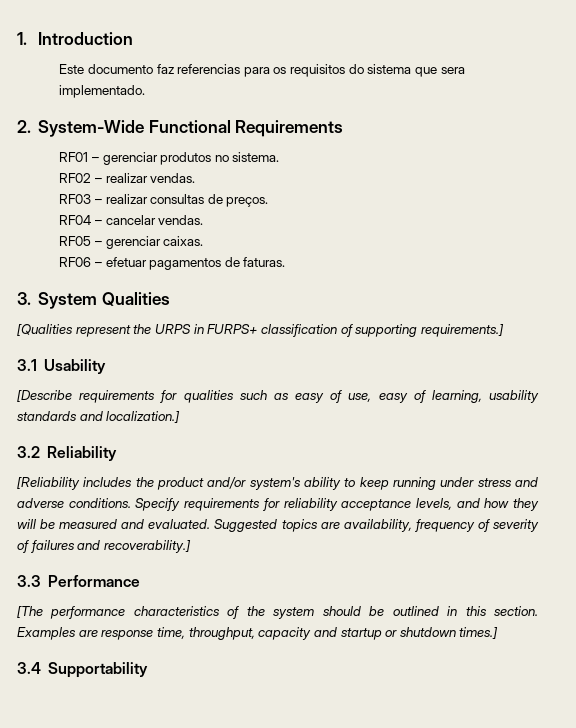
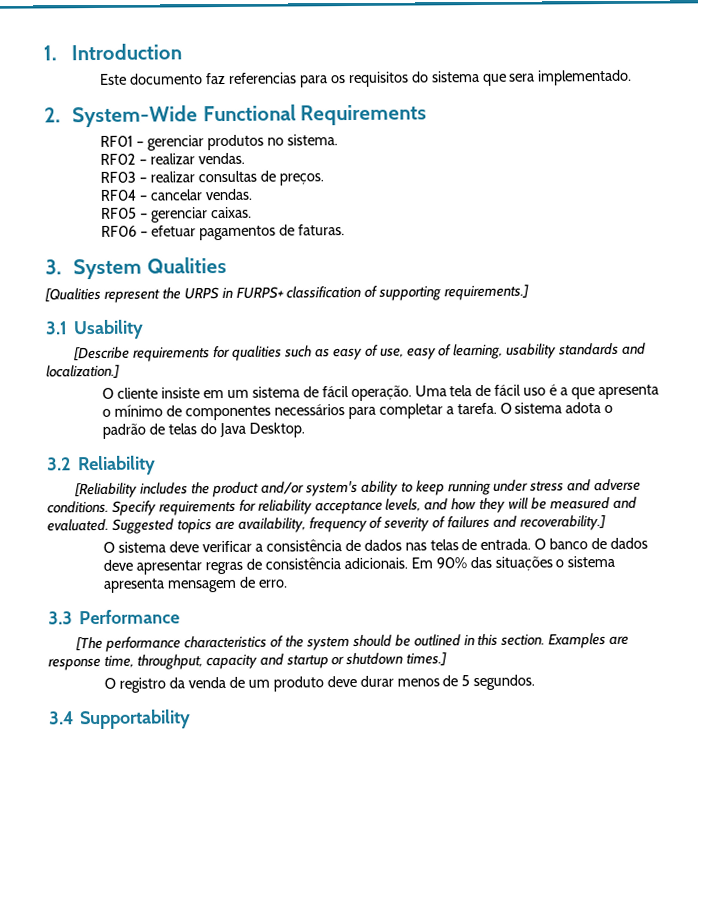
+ O cliente insiste em um sistema de fácil operação. Uma tela de fácil uso é a que apresenta o mínimo de componentes necessários para completar a tarefa. O sistema adota o padrão de telas do Java Desktop.
+ O sistema deve verificar a consistência de dados nas telas de entrada. O banco de dados deve apresentar regras de consistência adicionais. Em 90% das situações o sistema apresenta mensagem de erro.
+ O registro da venda de um produto deve durar menos de 5 segundos.

